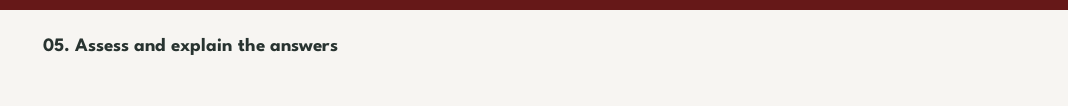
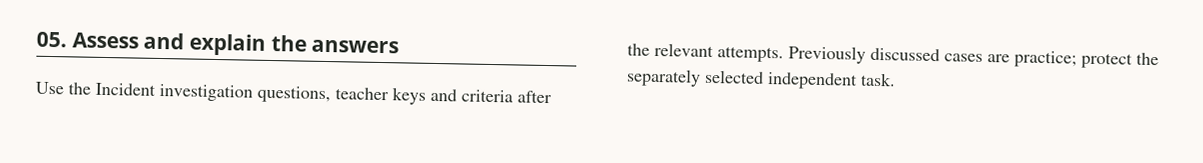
+ Use the Incident investigation questions, teacher keys and criteria after the relevant attempts. Previously discussed cases are practice; protect the separately selected independent task.

